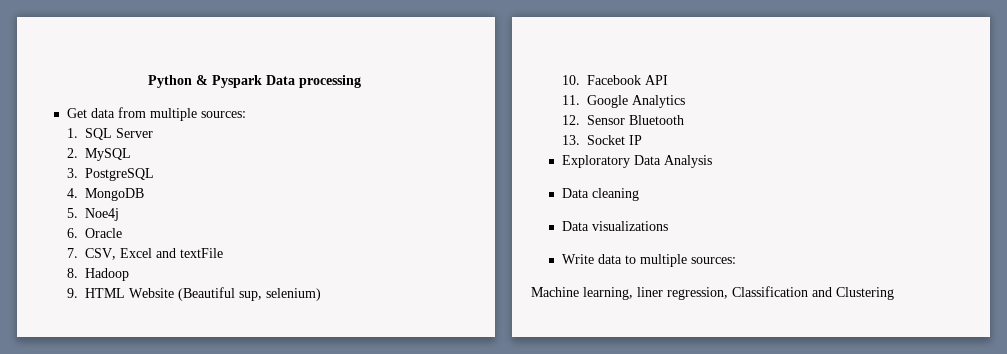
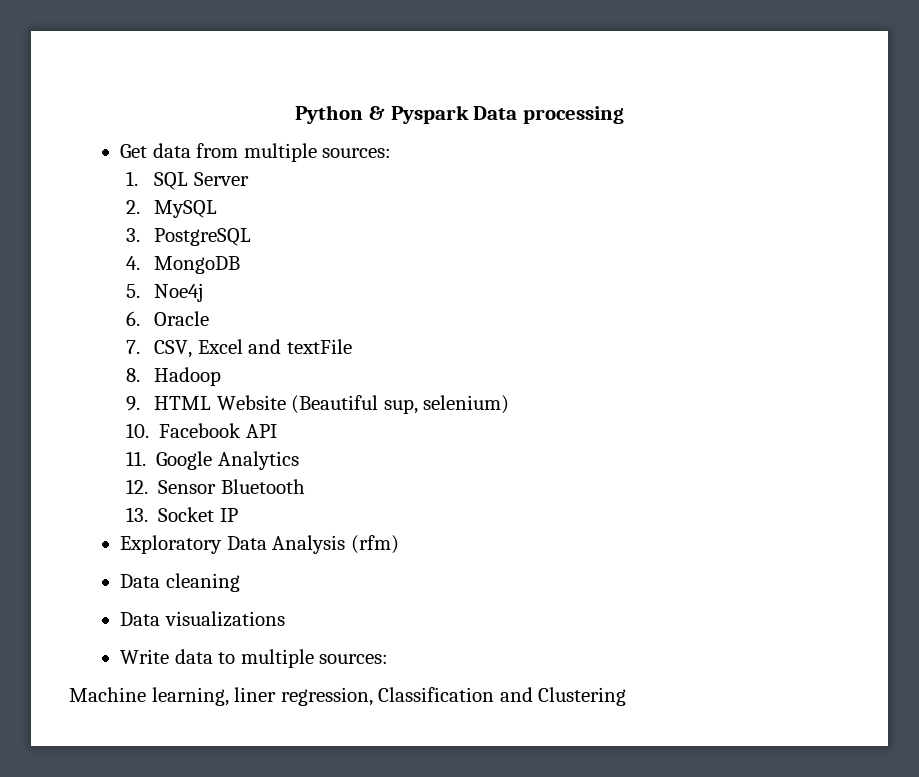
- Exploratory Data Analysis
+ Exploratory Data Analysis (rfm)

